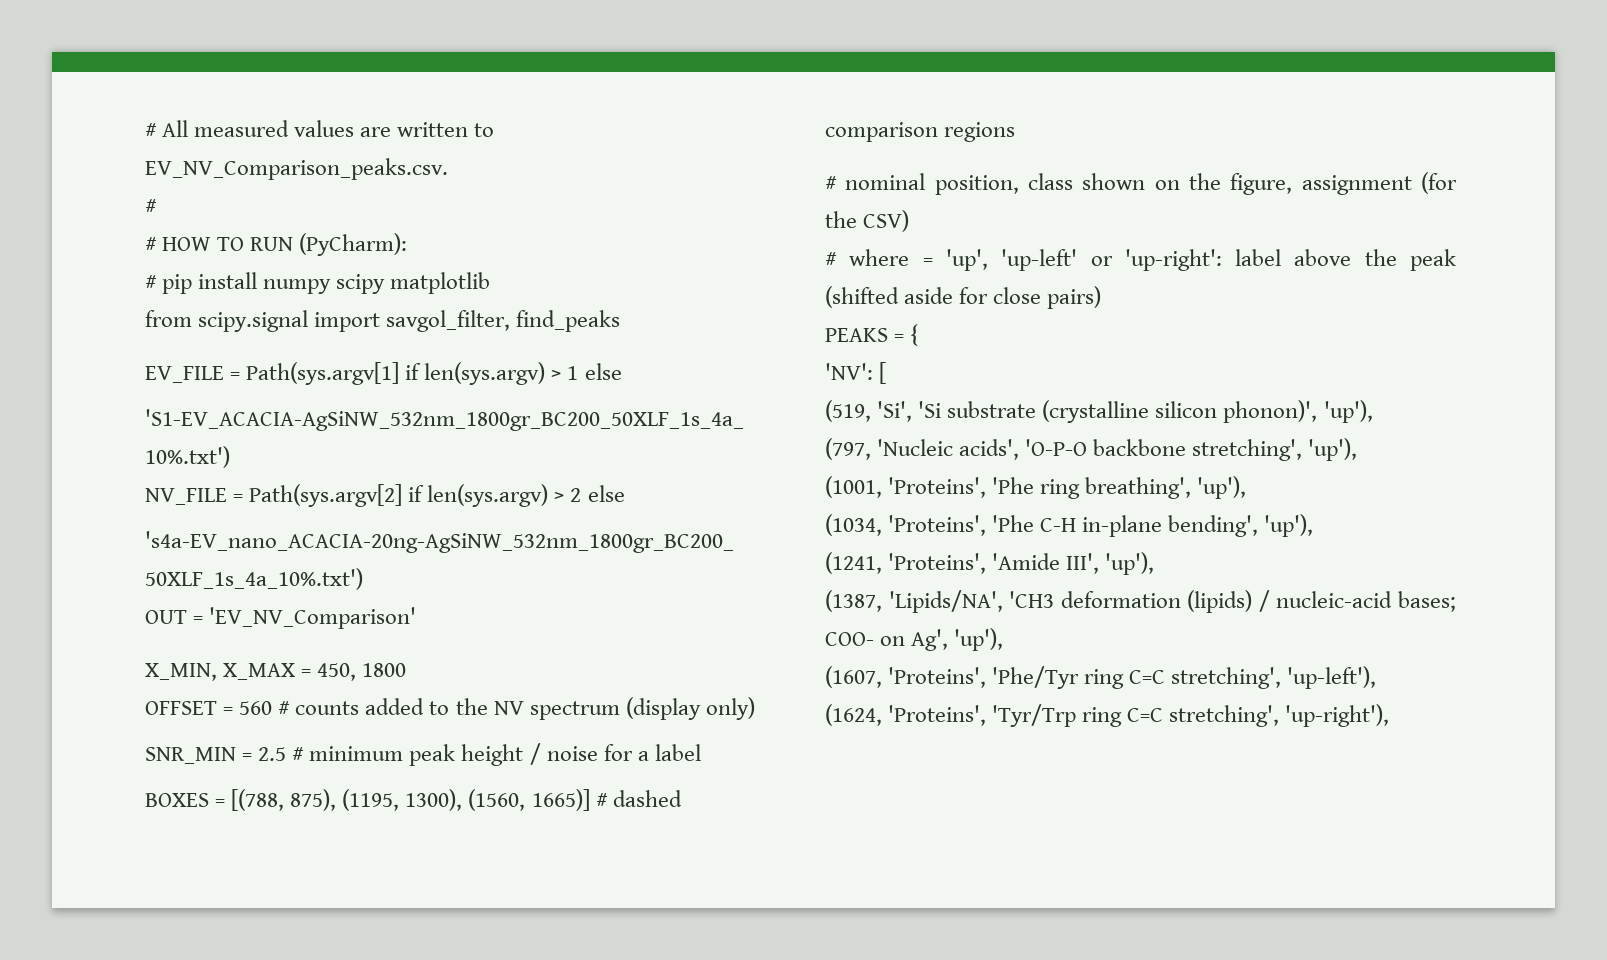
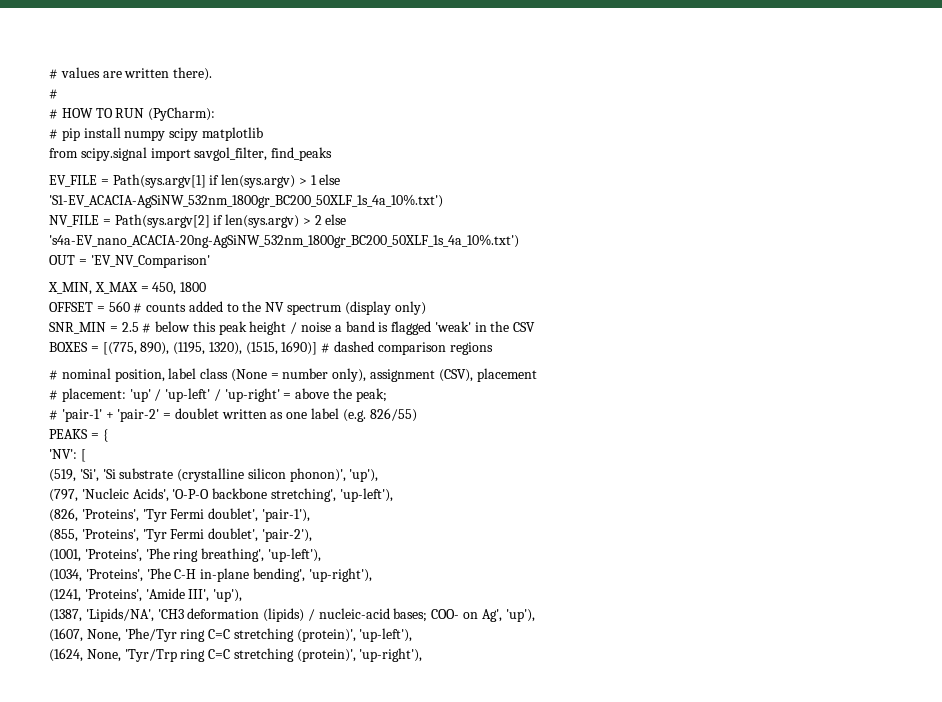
- # All measured values are written to EV_NV_Comparison_peaks.csv.
+ # values are written there).
- SNR_MIN = 2.5 # minimum peak height / noise for a label
- BOXES = [(788, 875), (1195, 1300), (1560, 1665)] # dashed comparison regions
+ SNR_MIN = 2.5 # below this peak height / noise a band is flagged 'weak' in the CSV
+ BOXES = [(775, 890), (1195, 1320), (1515, 1690)] # dashed comparison regions
- # nominal position, class shown on the figure, assignment (for the CSV)
- # where = 'up', 'up-left' or 'up-right': label above the peak (shifted aside for close pairs)
+ # nominal position, label class (None = number only), assignment (CSV), placement
+ # placement: 'up' / 'up-left' / 'up-right' = above the peak;
+ # 'pair-1' + 'pair-2' = doublet written as one label (e.g. 826/55)
- (797, 'Nucleic acids', 'O-P-O backbone stretching', 'up'),
+ (797, 'Nucleic Acids', 'O-P-O backbone stretching', 'up-left'),
+ (826, 'Proteins', 'Tyr Fermi doublet', 'pair-1'),
+ (855, 'Proteins', 'Tyr Fermi doublet', 'pair-2'),
- (1001, 'Proteins', 'Phe ring breathing', 'up'),
+ (1001, 'Proteins', 'Phe ring breathing', 'up-left'),
- (1034, 'Proteins', 'Phe C-H in-plane bending', 'up'),
+ (1034, 'Proteins', 'Phe C-H in-plane bending', 'up-right'),
- (1607, 'Proteins', 'Phe/Tyr ring C=C stretching', 'up-left'),
+ (1607, None, 'Phe/Tyr ring C=C stretching (protein)', 'up-left'),
- (1624, 'Proteins', 'Tyr/Trp ring C=C stretching', 'up-right'),
+ (1624, None, 'Tyr/Trp ring C=C stretching (protein)', 'up-right'),

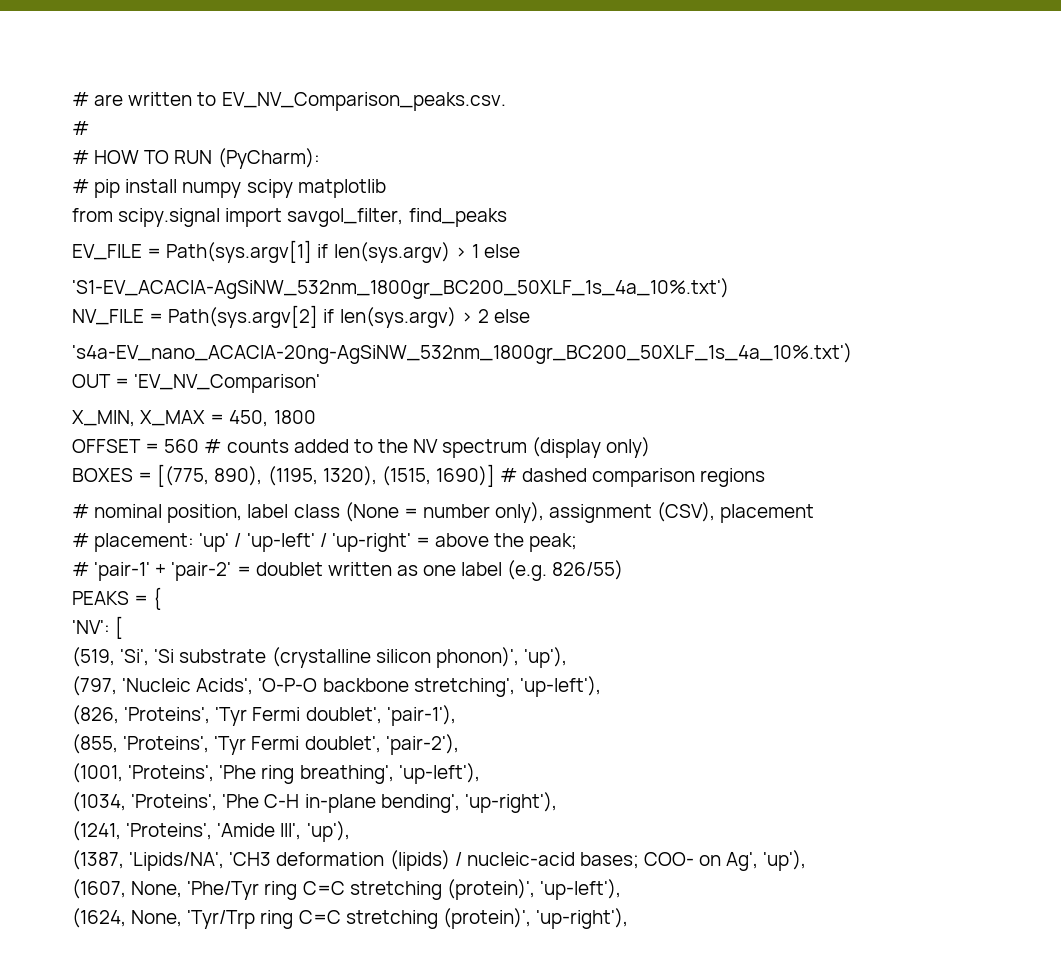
- # values are written there).
+ # are written to EV_NV_Comparison_peaks.csv.
- SNR_MIN = 2.5 # below this peak height / noise a band is flagged 'weak' in the CSV

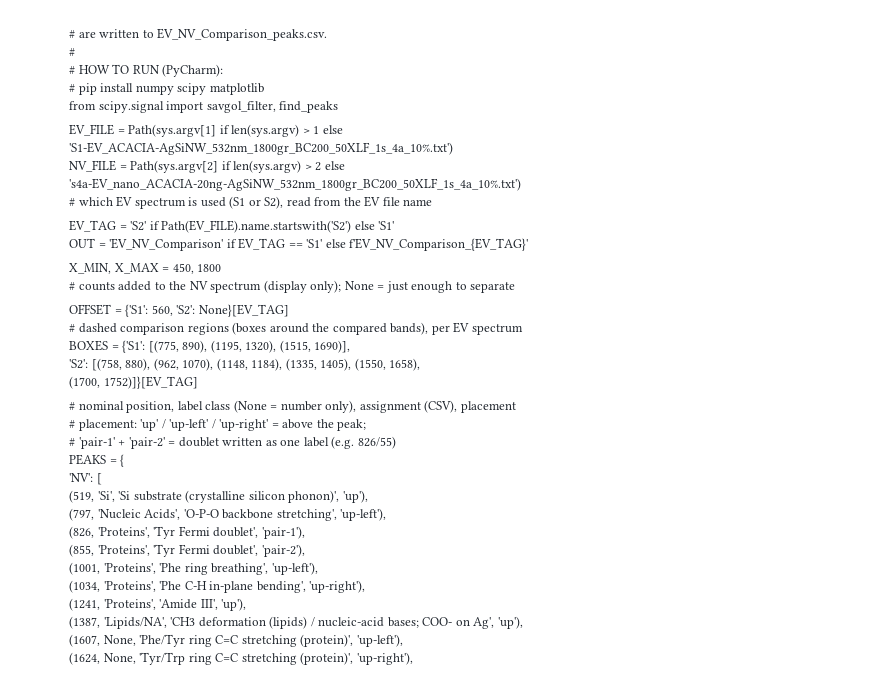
- OUT = 'EV_NV_Comparison'
+ # which EV spectrum is used (S1 or S2), read from the EV file name
+ EV_TAG = 'S2' if Path(EV_FILE).name.startswith('S2') else 'S1'
+ OUT = 'EV_NV_Comparison' if EV_TAG == 'S1' else f'EV_NV_Comparison_{EV_TAG}'
- OFFSET = 560 # counts added to the NV spectrum (display only)
+ # counts added to the NV spectrum (display only); None = just enough to separate
+ OFFSET = {'S1': 560, 'S2': None}[EV_TAG]
+ # dashed comparison regions (boxes around the compared bands), per EV spectrum
- BOXES = [(775, 890), (1195, 1320), (1515, 1690)] # dashed comparison regions
+ BOXES = {'S1': [(775, 890), (1195, 1320), (1515, 1690)],
+ 'S2': [(758, 880), (962, 1070), (1148, 1184), (1335, 1405), (1550, 1658),
+ (1700, 1752)]}[EV_TAG]

